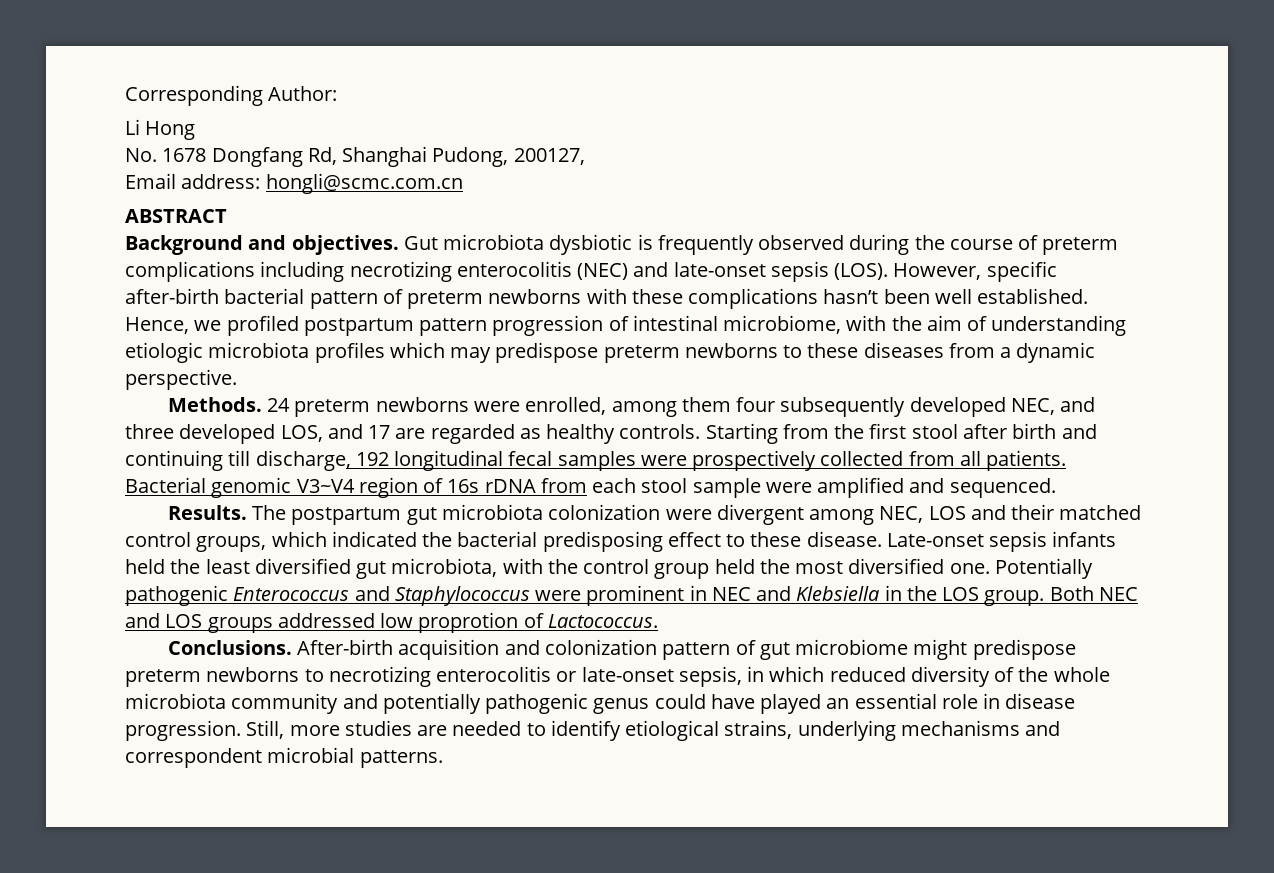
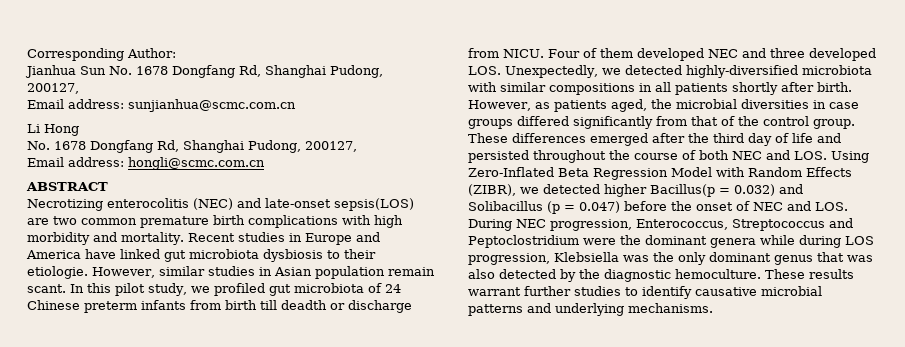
+ Jianhua Sun No. 1678 Dongfang Rd, Shanghai Pudong, 200127,
+ Email address: sunjianhua@scmc.com.cn
- Background and objectives. Gut microbiota dysbiotic is frequently observed during the course of preterm complications including necrotizing enterocolitis (NEC) and late-onset sepsis (LOS). However, specific after-birth bacterial pattern of preterm newborns with these complications hasn’t been well established. Hence, we profiled postpartum pattern progression of intestinal microbiome, with the aim of understanding etiologic microbiota profiles which may predispose preterm newborns to these diseases from a dynamic perspective.
- Methods. 24 preterm newborns were enrolled, among them four subsequently developed NEC, and three developed LOS, and 17 are regarded as healthy controls. Starting from the first stool after birth and continuing till discharge, 192 longitudinal fecal samples were prospectively collected from all patients. Bacterial genomic V3~V4 region of 16s rDNA from each stool sample were amplified and sequenced.
- Results. The postpartum gut microbiota colonization were divergent among NEC, LOS and their matched control groups, which indicated the bacterial predisposing effect to these disease. Late-onset sepsis infants held the least diversified gut microbiota, with the control group held the most diversified one. Potentially pathogenic Enterococcus and Staphylococcus were prominent in NEC and Klebsiella in the LOS group. Both NEC and LOS groups addressed low proprotion of Lactococcus.
- Conclusions. After-birth acquisition and colonization pattern of gut microbiome might predispose preterm newborns to necrotizing enterocolitis or late-onset sepsis, in which reduced diversity of the whole microbiota community and potentially pathogenic genus could have played an essential role in disease progression. Still, more studies are needed to identify etiological strains, underlying mechanisms and correspondent microbial patterns.
+ Necrotizing enterocolitis (NEC) and late-onset sepsis(LOS) are two common premature birth complications with high morbidity and mortality. Recent studies in Europe and America have linked gut microbiota dysbiosis to their etiologie. However, similar studies in Asian population remain scant. In this pilot study, we profiled gut microbiota of 24 Chinese preterm infants from birth till deadth or discharge from NICU. Four of them developed NEC and three developed LOS. Unexpectedly, we detected highly-diversified microbiota with similar compositions in all patients shortly after birth. However, as patients aged, the microbial diversities in case groups differed significantly from that of the control group. These differences emerged after the third day of life and persisted throughout the course of both NEC and LOS. Using Zero-Inflated Beta Regression Model with Random Effects (ZIBR), we detected higher Bacillus(p = 0.032) and Solibacillus (p = 0.047) before the onset of NEC and LOS. During NEC progression, Enterococcus, Streptococcus and Peptoclostridium were the dominant genera while during LOS progression, Klebsiella was the only dominant genus that was also detected by the diagnostic hemoculture. These results warrant further studies to identify causative microbial patterns and underlying mechanisms.

